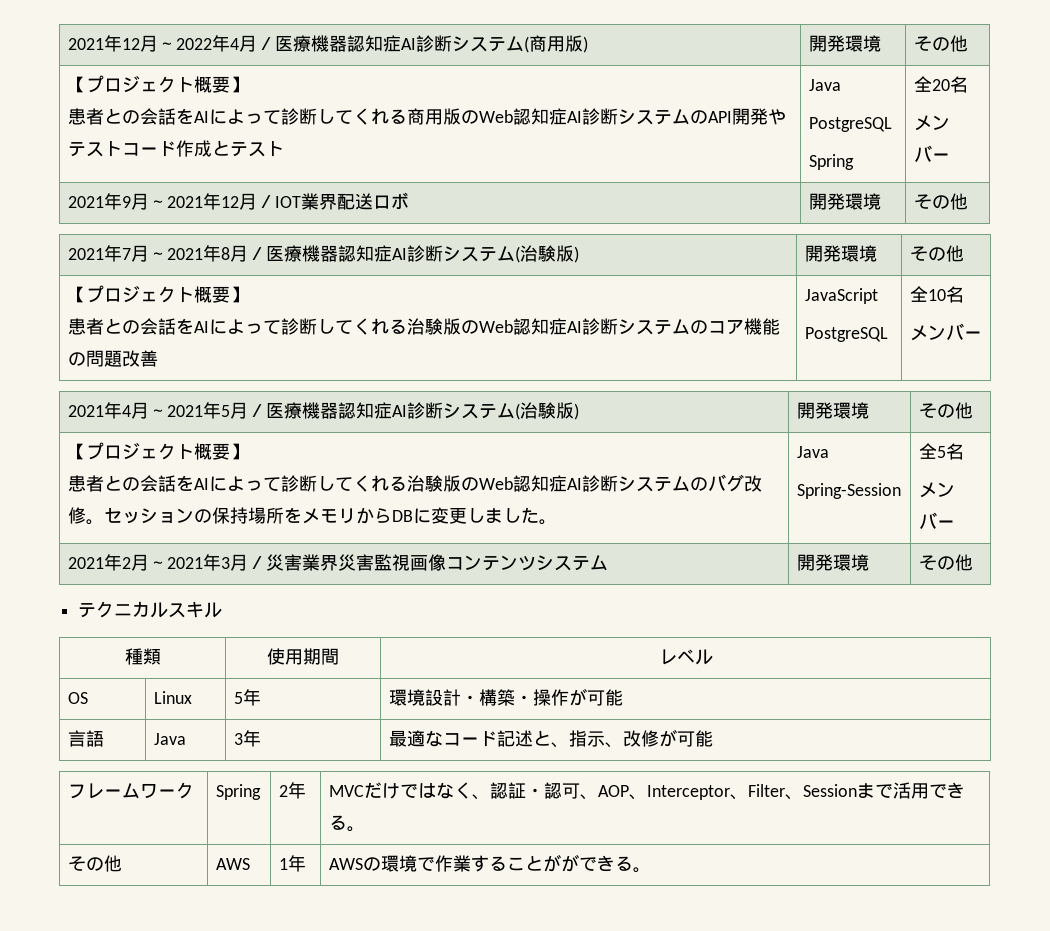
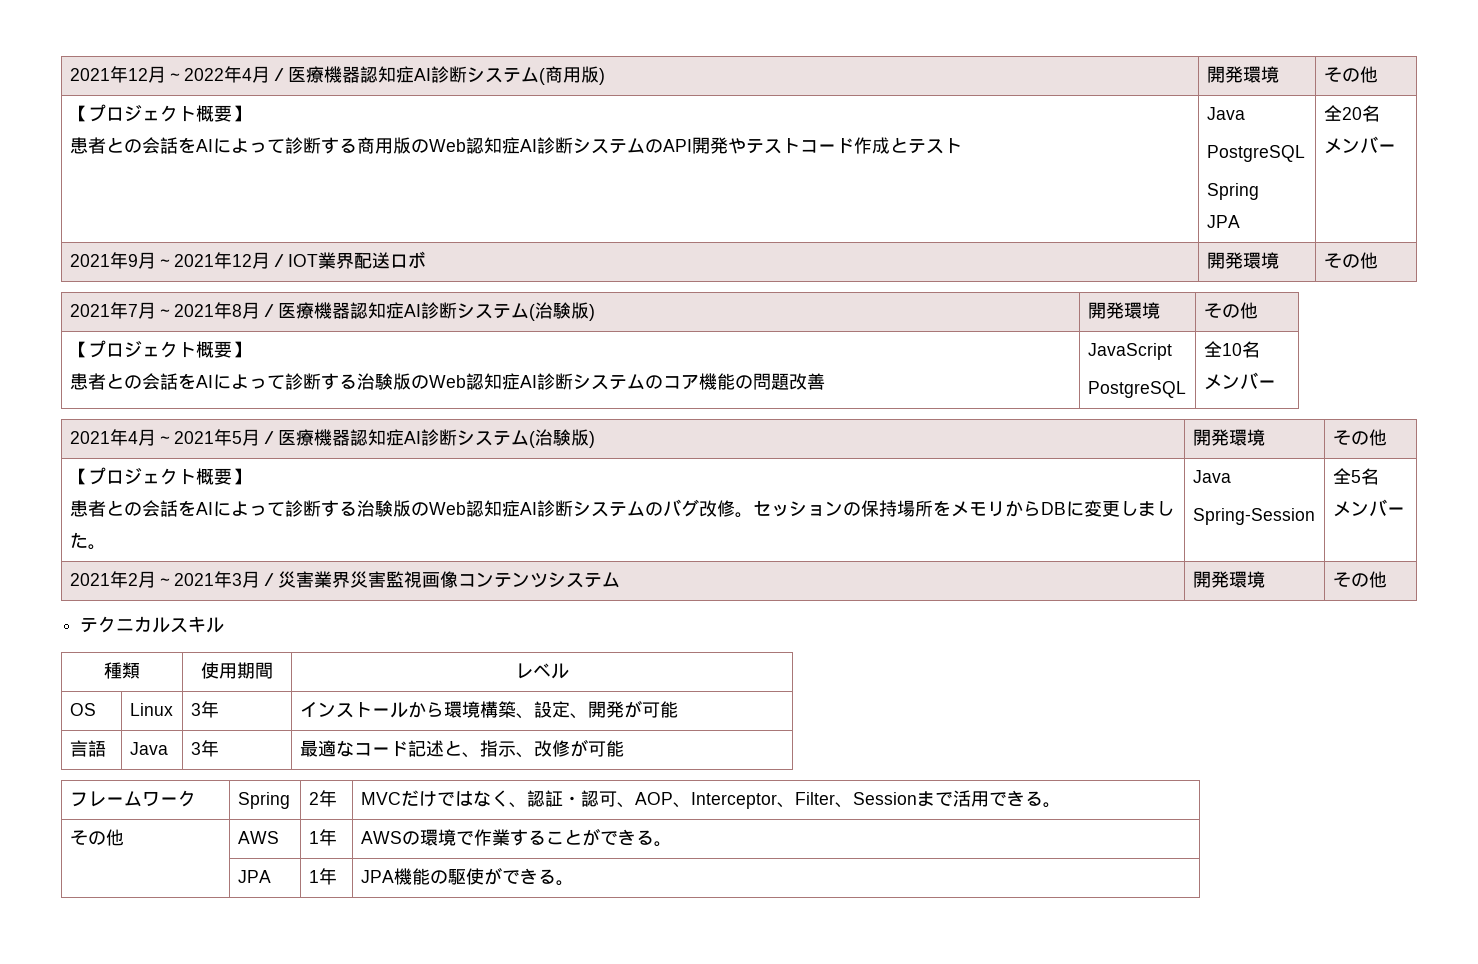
  2021年12月～2022年4月／医療機器認知症AI診断システム(商用版) | 開発環境 | その他
  【プロジェクト概要】
- 患者との会話をAIによって診断してくれる商用版のWeb認知症AI診断システムのAPI開発やテストコード作成とテスト | Java
+ 患者との会話をAIによって診断する商用版のWeb認知症AI診断システムのAPI開発やテストコード作成とテスト | Java
  PostgreSQL
- Spring | 全20名
+ Spring
+ JPA | 全20名
  2021年7月～2021年8月／医療機器認知症AI診断システム(治験版) | 開発環境 | その他
  【プロジェクト概要】
- 患者との会話をAIによって診断してくれる治験版のWeb認知症AI診断システムのコア機能の問題改善 | JavaScript
+ 患者との会話をAIによって診断する治験版のWeb認知症AI診断システムのコア機能の問題改善 | JavaScript
- 患者との会話をAIによって診断してくれる治験版のWeb認知症AI診断システムのバグ改修。
+ 患者との会話をAIによって診断する治験版のWeb認知症AI診断システムのバグ改修。
- OS | Linux | 5年 | 環境設計・構築・操作が可能
+ OS | Linux | 3年 | インストールから環境構築、設定、開発が可能
- その他 | AWS | 1年 | AWSの環境で作業することがができる。
+ その他 | AWS | 1年 | AWSの環境で作業することができる。
+ | JPA | 1年 | JPA機能の駆使ができる。

